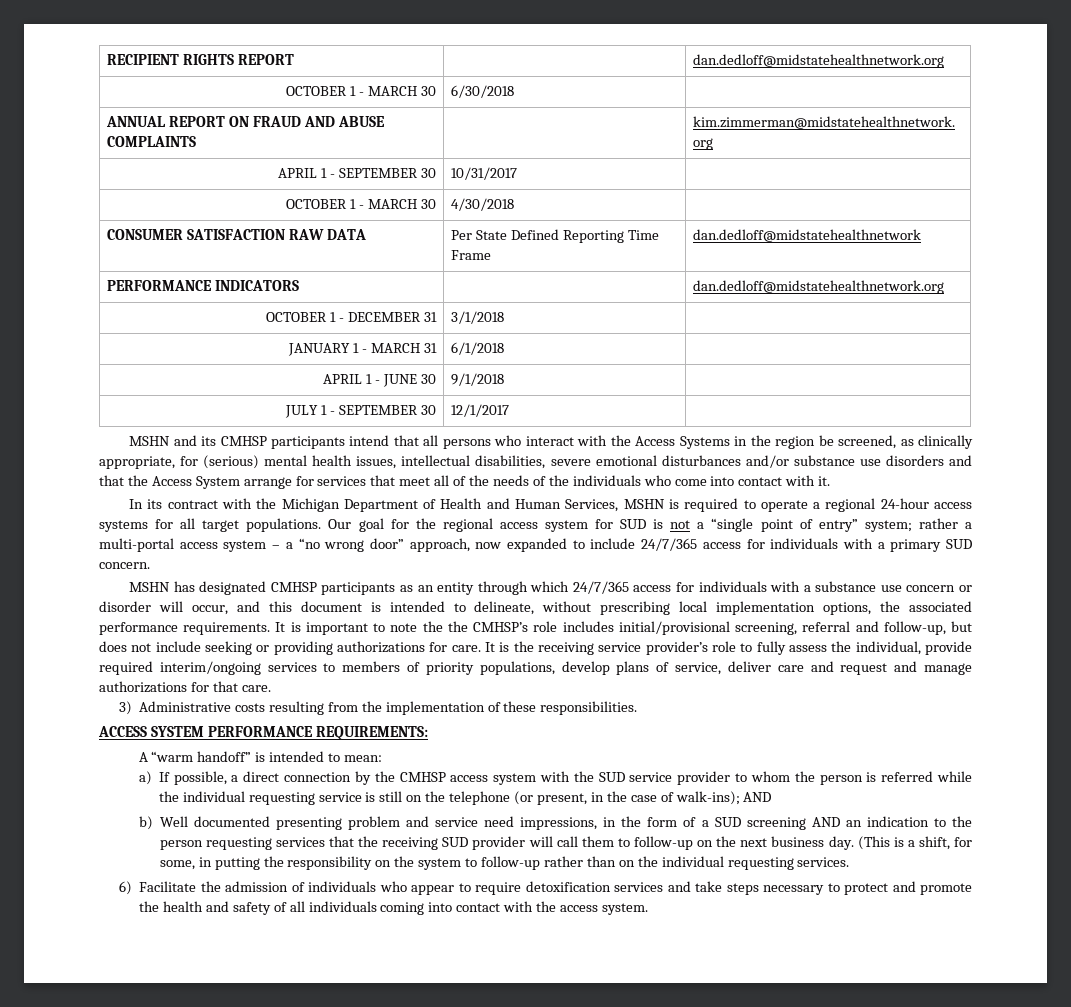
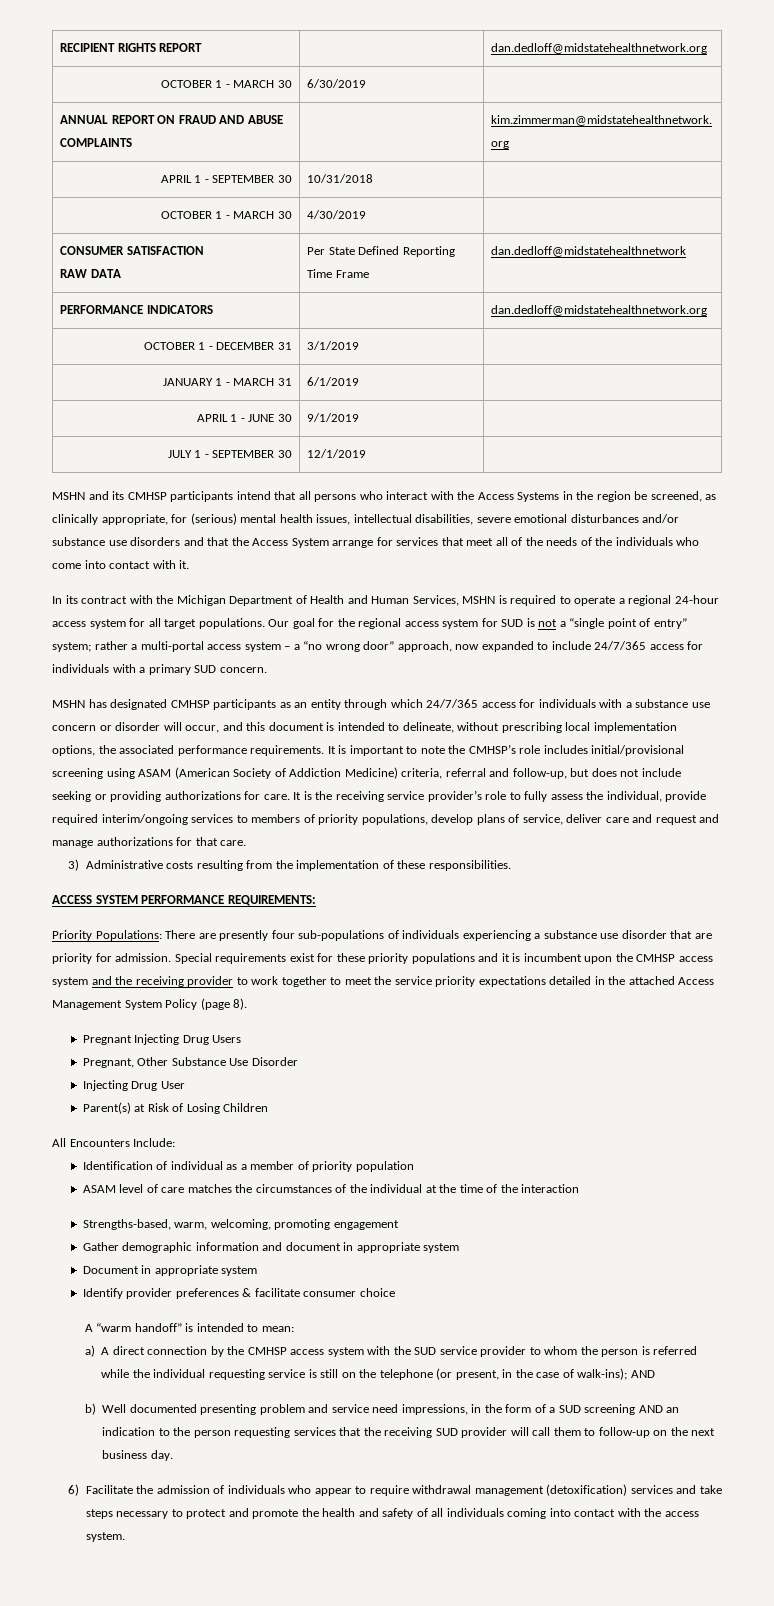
- OCTOBER 1 - MARCH 30 | 6/30/2018 |
+ OCTOBER 1 - MARCH 30 | 6/30/2019 |
- APRIL 1 - SEPTEMBER 30 | 10/31/2017 |
- OCTOBER 1 - MARCH 30 | 4/30/2018 |
+ APRIL 1 - SEPTEMBER 30 | 10/31/2018 |
+ OCTOBER 1 - MARCH 30 | 4/30/2019 |
- CONSUMER SATISFACTION RAW DATA | Per State Defined Reporting Time Frame | dan.dedloff@midstatehealthnetwork
+ CONSUMER SATISFACTION
+ RAW DATA | Per State Defined Reporting Time Frame | dan.dedloff@midstatehealthnetwork
- OCTOBER 1 - DECEMBER 31 | 3/1/2018 |
+ OCTOBER 1 - DECEMBER 31 | 3/1/2019 |
- JANUARY 1 - MARCH 31 | 6/1/2018 |
+ JANUARY 1 - MARCH 31 | 6/1/2019 |
- APRIL 1 - JUNE 30 | 9/1/2018 |
+ APRIL 1 - JUNE 30 | 9/1/2019 |
- JULY 1 - SEPTEMBER 30 | 12/1/2017 |
+ JULY 1 - SEPTEMBER 30 | 12/1/2019 |
- In its contract with the Michigan Department of Health and Human Services, MSHN is required to operate a regional 24-hour access systems for all target populations.
+ In its contract with the Michigan Department of Health and Human Services, MSHN is required to operate a regional 24-hour access system for all target populations.
- It is important to note the the CMHSP’s role includes initial/provisional screening, referral and follow-up, but does not include seeking or providing authorizations for care.
+ It is important to note the CMHSP’s role includes initial/provisional screening using ASAM (American Society of Addiction Medicine) criteria, referral and follow-up, but does not include seeking or providing authorizations for care.
+ Priority Populations: There are presently four sub-populations of individuals experiencing a substance use disorder that are priority for admission. Special requirements exist for these priority populations and it is incumbent upon the CMHSP access system and the receiving provider to work together to meet the service priority expectations detailed in the attached Access Management System Policy (page 8).
+ Pregnant Injecting Drug Users
+ Pregnant, Other Substance Use Disorder
+ Injecting Drug User
+ Parent(s) at Risk of Losing Children
+ All Encounters Include:
+ Identification of individual as a member of priority population
+ ASAM level of care matches the circumstances of the individual at the time of the interaction
+ Strengths-based, warm, welcoming, promoting engagement
+ Gather demographic information and document in appropriate system
+ Document in appropriate system
+ Identify provider preferences & facilitate consumer choice
- a) If possible, a direct connection by the CMHSP access system with the SUD service provider to whom the person is referred while the individual requesting service is still on the telephone (or present, in the case of walk-ins); AND
+ a) A direct connection by the CMHSP access system with the SUD service provider to whom the person is referred while the individual requesting service is still on the telephone (or present, in the case of walk-ins); AND
- (This is a shift, for some, in putting the responsibility on the system to follow-up rather than on the individual requesting services.
- 6) Facilitate the admission of individuals who appear to require detoxification services and take steps necessary to protect and promote the health and safety of all individuals coming into contact with the access system.
+ 6) Facilitate the admission of individuals who appear to require withdrawal management (detoxification) services and take steps necessary to protect and promote the health and safety of all individuals coming into contact with the access system.

